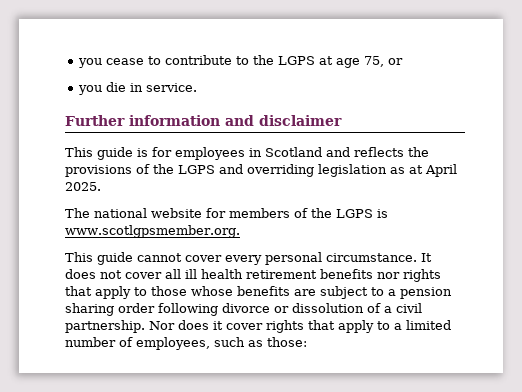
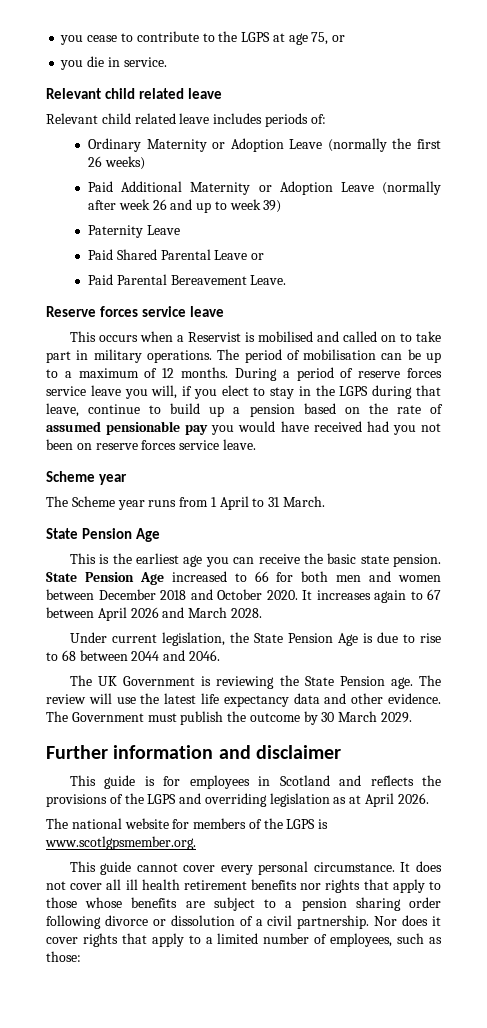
  you die in service.
+ Relevant child related leave
+ Relevant child related leave includes periods of:
+ Ordinary Maternity or Adoption Leave (normally the first 26 weeks)
+ Paid Additional Maternity or Adoption Leave (normally after week 26 and up to week 39)
+ Paternity Leave
+ Paid Shared Parental Leave or
+ Paid Parental Bereavement Leave.
+ Reserve forces service leave
+ This occurs when a Reservist is mobilised and called on to take part in military operations. The period of mobilisation can be up to a maximum of 12 months. During a period of reserve forces service leave you will, if you elect to stay in the LGPS during that leave, continue to build up a pension based on the rate of assumed pensionable pay you would have received had you not been on reserve forces service leave.
+ Scheme year
+ The Scheme year runs from 1 April to 31 March.
+ State Pension Age
+ This is the earliest age you can receive the basic state pension. State Pension Age increased to 66 for both men and women between December 2018 and October 2020. It increases again to 67 between April 2026 and March 2028.
+ Under current legislation, the State Pension Age is due to rise to 68 between 2044 and 2046.
+ The UK Government is reviewing the State Pension age. The review will use the latest life expectancy data and other evidence. The Government must publish the outcome by 30 March 2029.
- This guide is for employees in Scotland and reflects the provisions of the LGPS and overriding legislation as at April 2025.
+ This guide is for employees in Scotland and reflects the provisions of the LGPS and overriding legislation as at April 2026.

